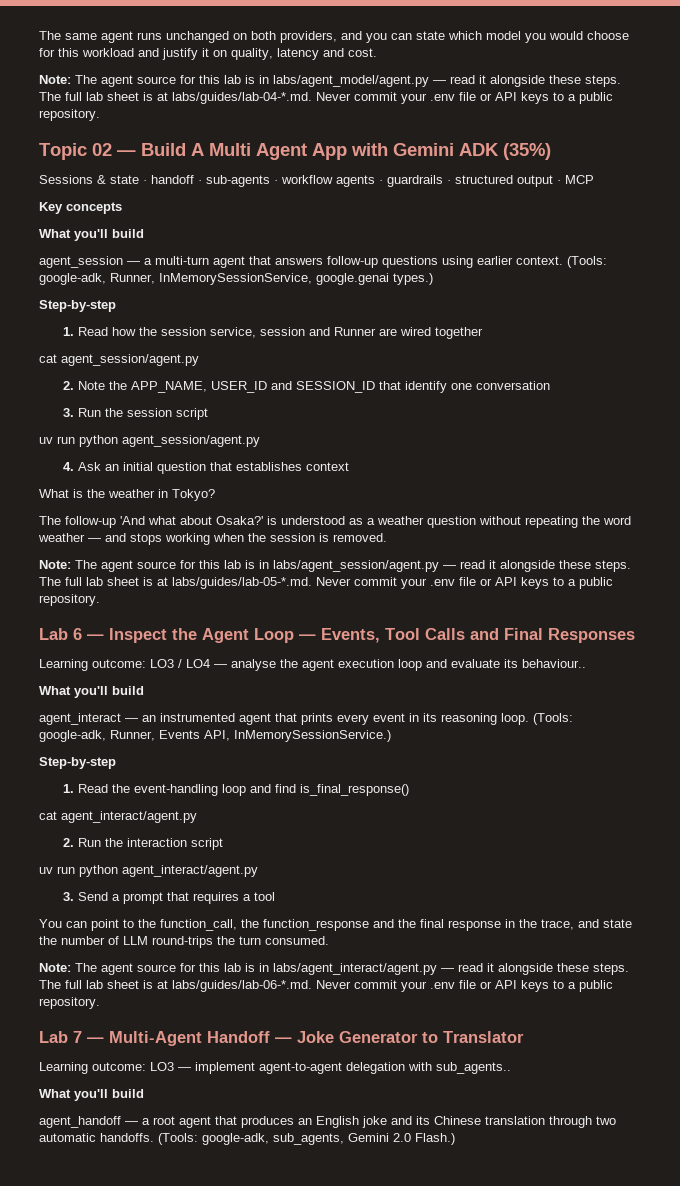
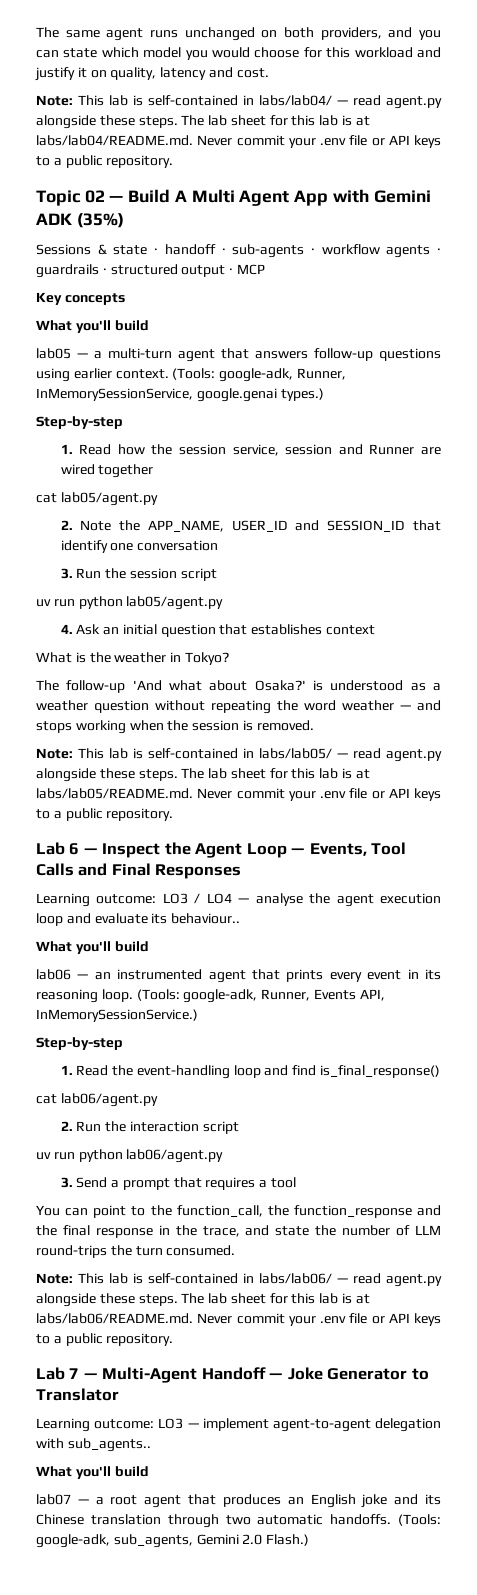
- Note: The agent source for this lab is in labs/agent_model/agent.py — read it alongside these steps. The full lab sheet is at labs/guides/lab-04-*.md. Never commit your .env file or API keys to a public repository.
+ Note: This lab is self-contained in labs/lab04/ — read agent.py alongside these steps. The lab sheet for this lab is at labs/lab04/README.md. Never commit your .env file or API keys to a public repository.
- agent_session — a multi-turn agent that answers follow-up questions using earlier context.
+ lab05 — a multi-turn agent that answers follow-up questions using earlier context.
- cat agent_session/agent.py
+ cat lab05/agent.py
- uv run python agent_session/agent.py
+ uv run python lab05/agent.py
- Note: The agent source for this lab is in labs/agent_session/agent.py — read it alongside these steps. The full lab sheet is at labs/guides/lab-05-*.md. Never commit your .env file or API keys to a public repository.
+ Note: This lab is self-contained in labs/lab05/ — read agent.py alongside these steps. The lab sheet for this lab is at labs/lab05/README.md. Never commit your .env file or API keys to a public repository.
- agent_interact — an instrumented agent that prints every event in its reasoning loop.
+ lab06 — an instrumented agent that prints every event in its reasoning loop.
- cat agent_interact/agent.py
+ cat lab06/agent.py
- uv run python agent_interact/agent.py
+ uv run python lab06/agent.py
- Note: The agent source for this lab is in labs/agent_interact/agent.py — read it alongside these steps. The full lab sheet is at labs/guides/lab-06-*.md. Never commit your .env file or API keys to a public repository.
+ Note: This lab is self-contained in labs/lab06/ — read agent.py alongside these steps. The lab sheet for this lab is at labs/lab06/README.md. Never commit your .env file or API keys to a public repository.
- agent_handoff — a root agent that produces an English joke and its Chinese translation through two automatic handoffs.
+ lab07 — a root agent that produces an English joke and its Chinese translation through two automatic handoffs.

